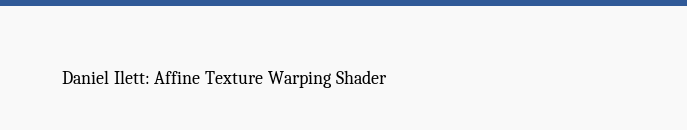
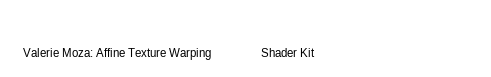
- Daniel Ilett: Affine Texture Warping Shader
+ Valerie Moza: Affine Texture Warping Shader Kit

